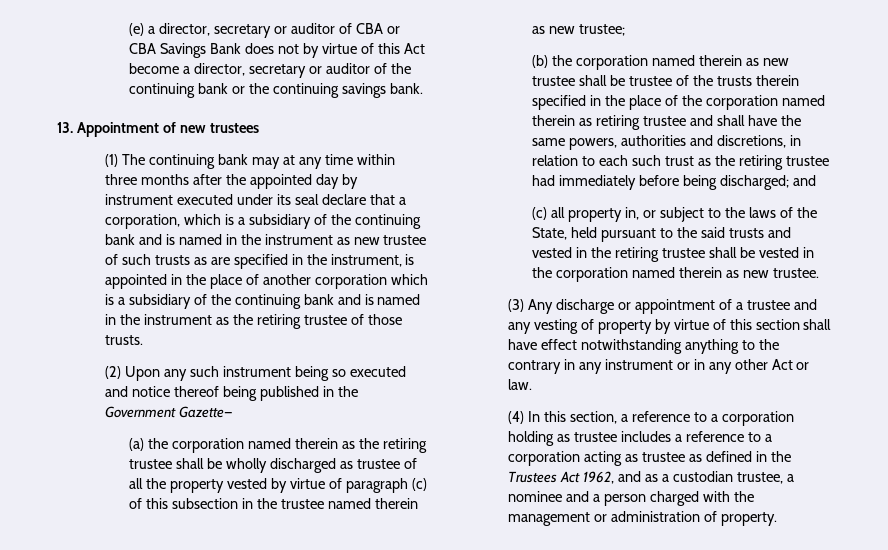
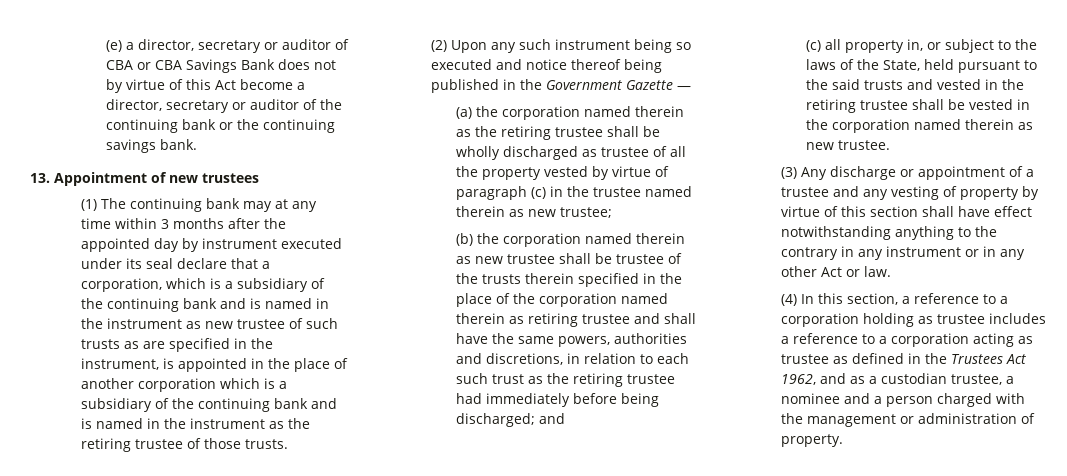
- (1) The continuing bank may at any time within three months after the appointed day by instrument executed under its seal declare that a corporation, which is a subsidiary of the continuing bank and is named in the instrument as new trustee of such trusts as are specified in the instrument, is appointed in the place of another corporation which is a subsidiary of the continuing bank and is named in the instrument as the retiring trustee of those trusts.
+ (1) The continuing bank may at any time within 3 months after the appointed day by instrument executed under its seal declare that a corporation, which is a subsidiary of the continuing bank and is named in the instrument as new trustee of such trusts as are specified in the instrument, is appointed in the place of another corporation which is a subsidiary of the continuing bank and is named in the instrument as the retiring trustee of those trusts.
- (2) Upon any such instrument being so executed and notice thereof being published in the Government Gazette—
+ (2) Upon any such instrument being so executed and notice thereof being published in the Government Gazette —
- (a) the corporation named therein as the retiring trustee shall be wholly discharged as trustee of all the property vested by virtue of paragraph (c) of this subsection in the trustee named therein as new trustee;
+ (a) the corporation named therein as the retiring trustee shall be wholly discharged as trustee of all the property vested by virtue of paragraph (c) in the trustee named therein as new trustee;

